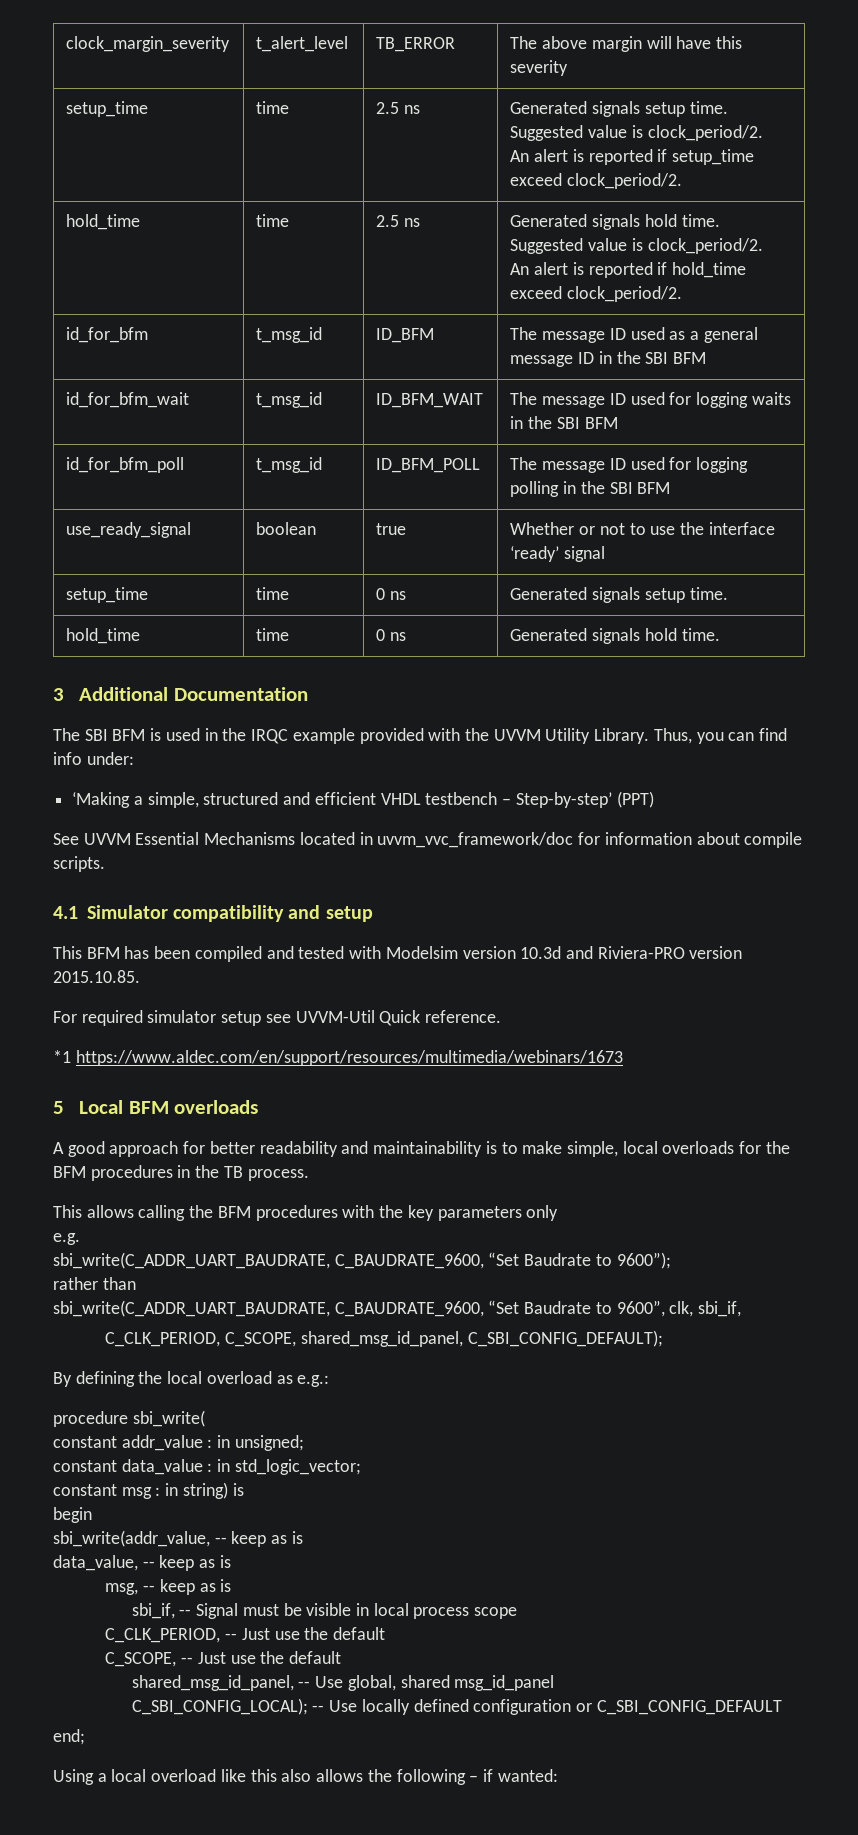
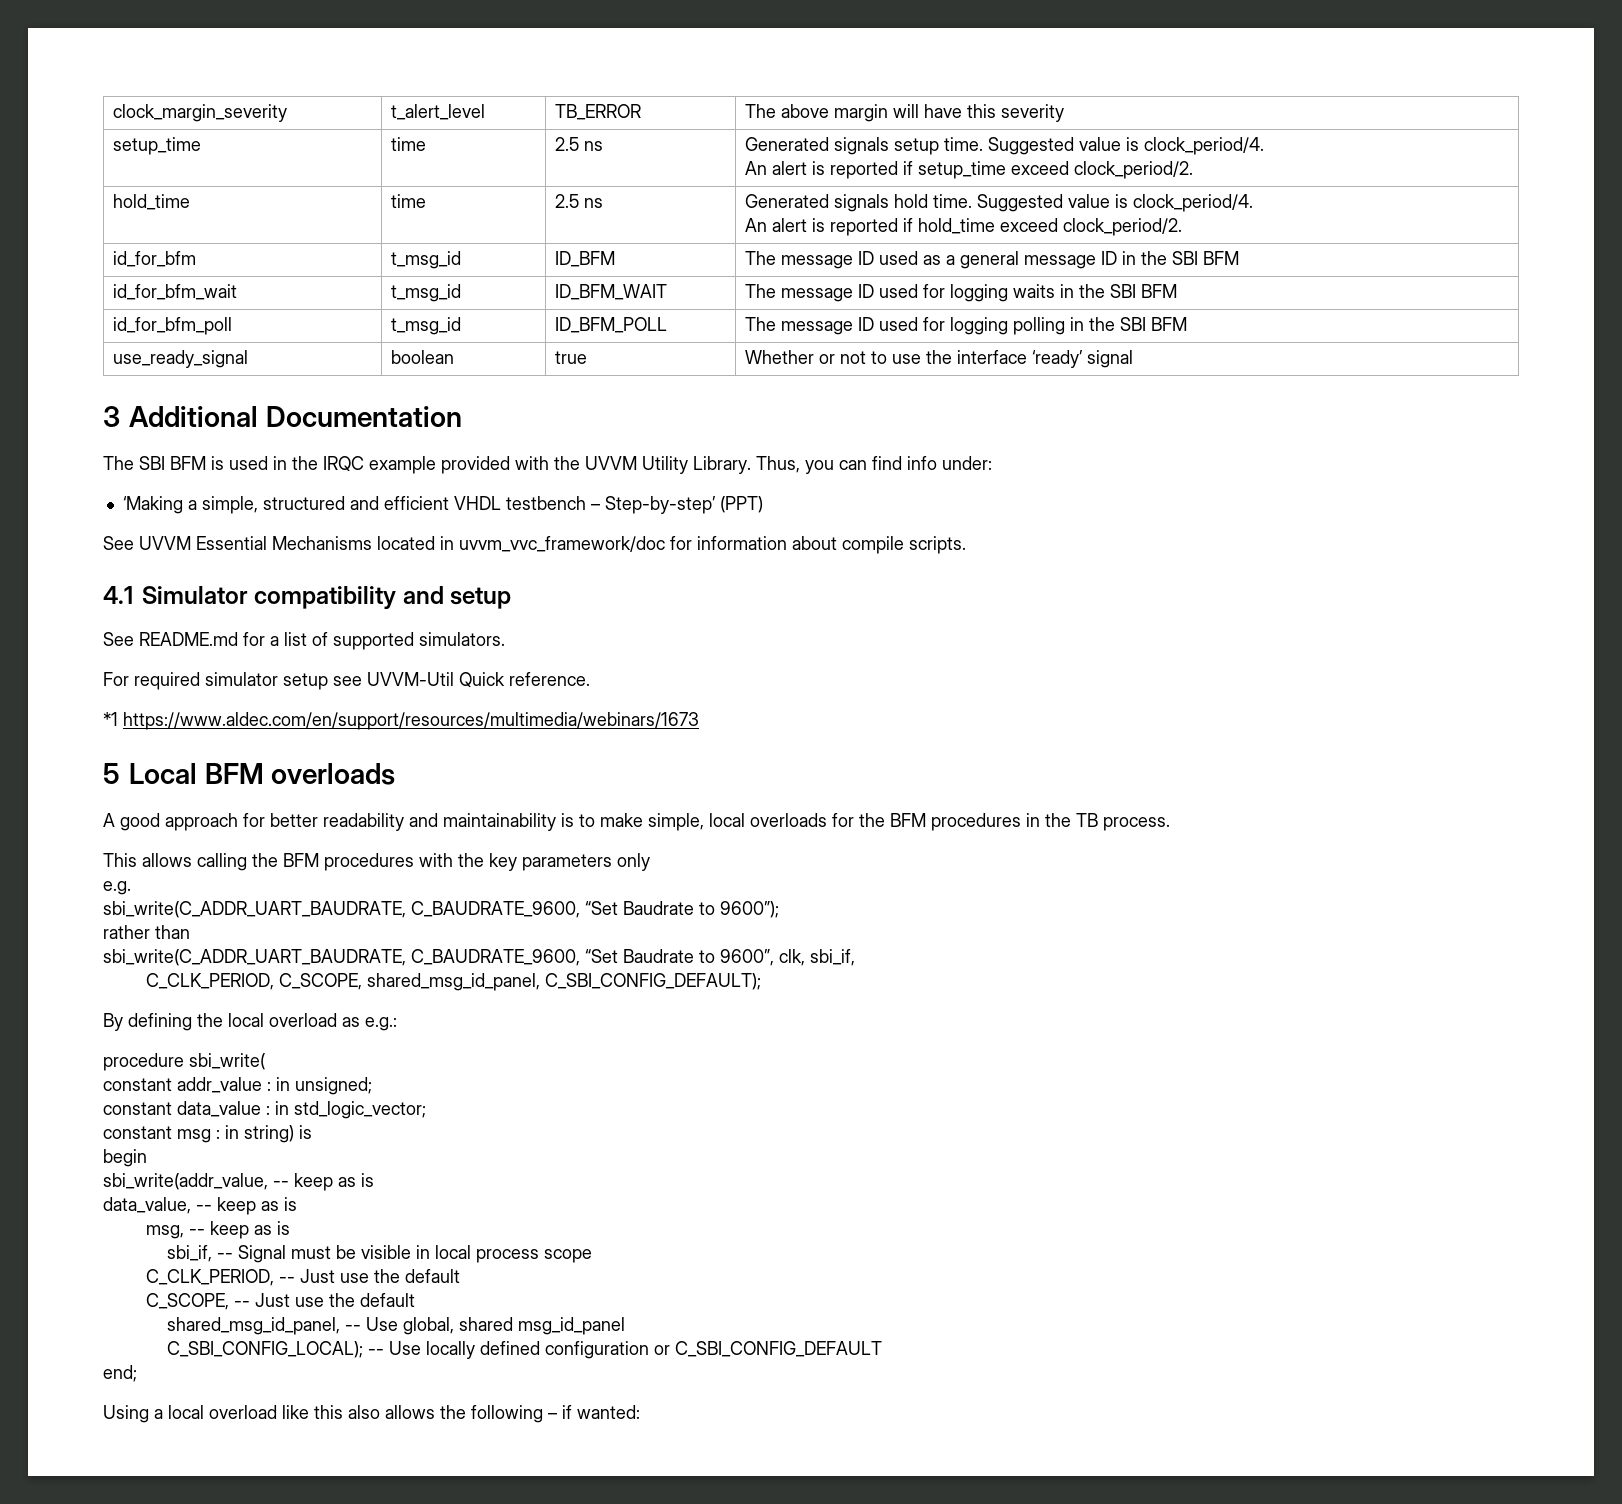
- setup_time | time | 2.5 ns | Generated signals setup time. Suggested value is clock_period/2.
+ setup_time | time | 2.5 ns | Generated signals setup time. Suggested value is clock_period/4.
- hold_time | time | 2.5 ns | Generated signals hold time. Suggested value is clock_period/2.
+ hold_time | time | 2.5 ns | Generated signals hold time. Suggested value is clock_period/4.
- setup_time | time | 0 ns | Generated signals setup time.
- hold_time | time | 0 ns | Generated signals hold time.
- This BFM has been compiled and tested with Modelsim version 10.3d and Riviera-PRO version 2015.10.85.
+ See README.md for a list of supported simulators.

